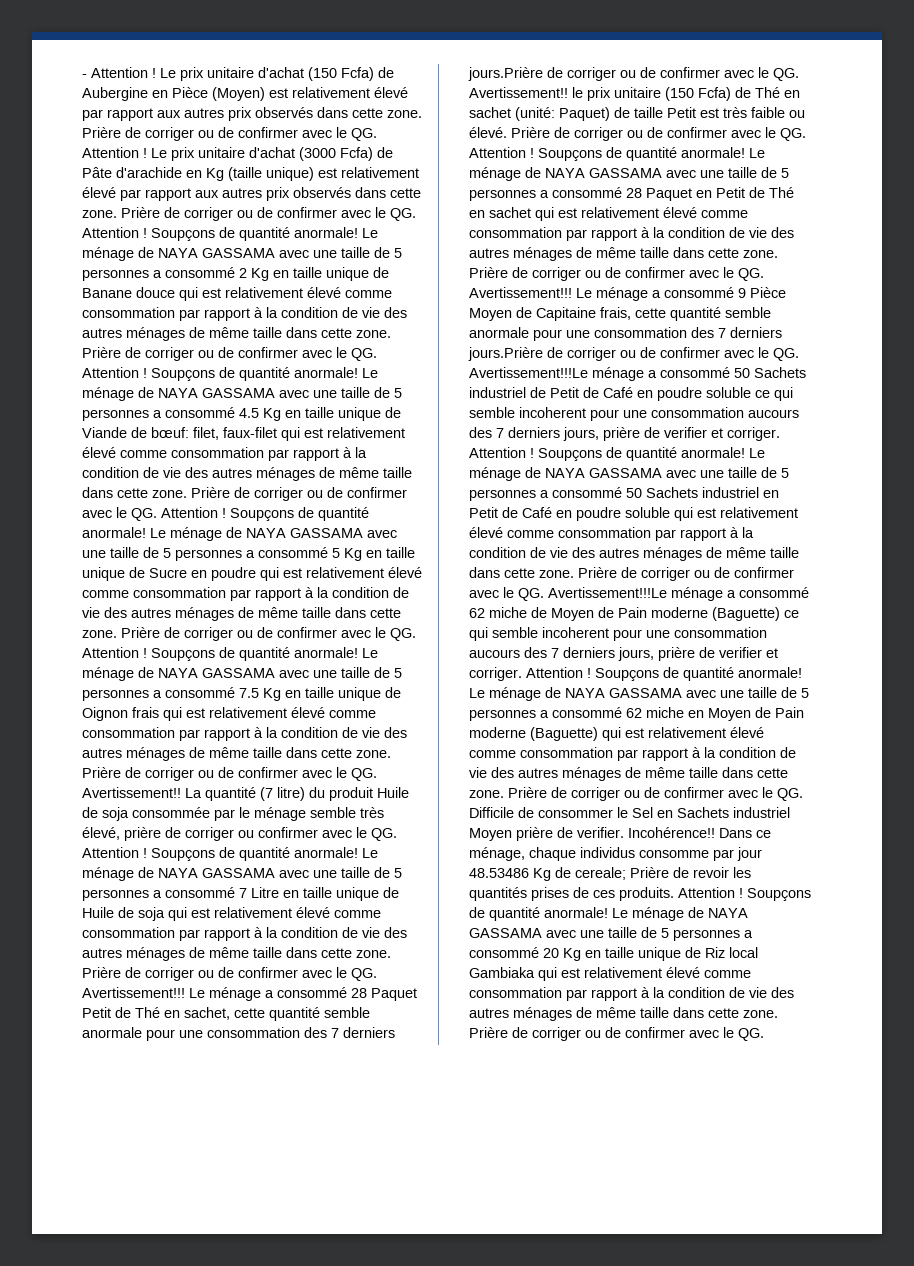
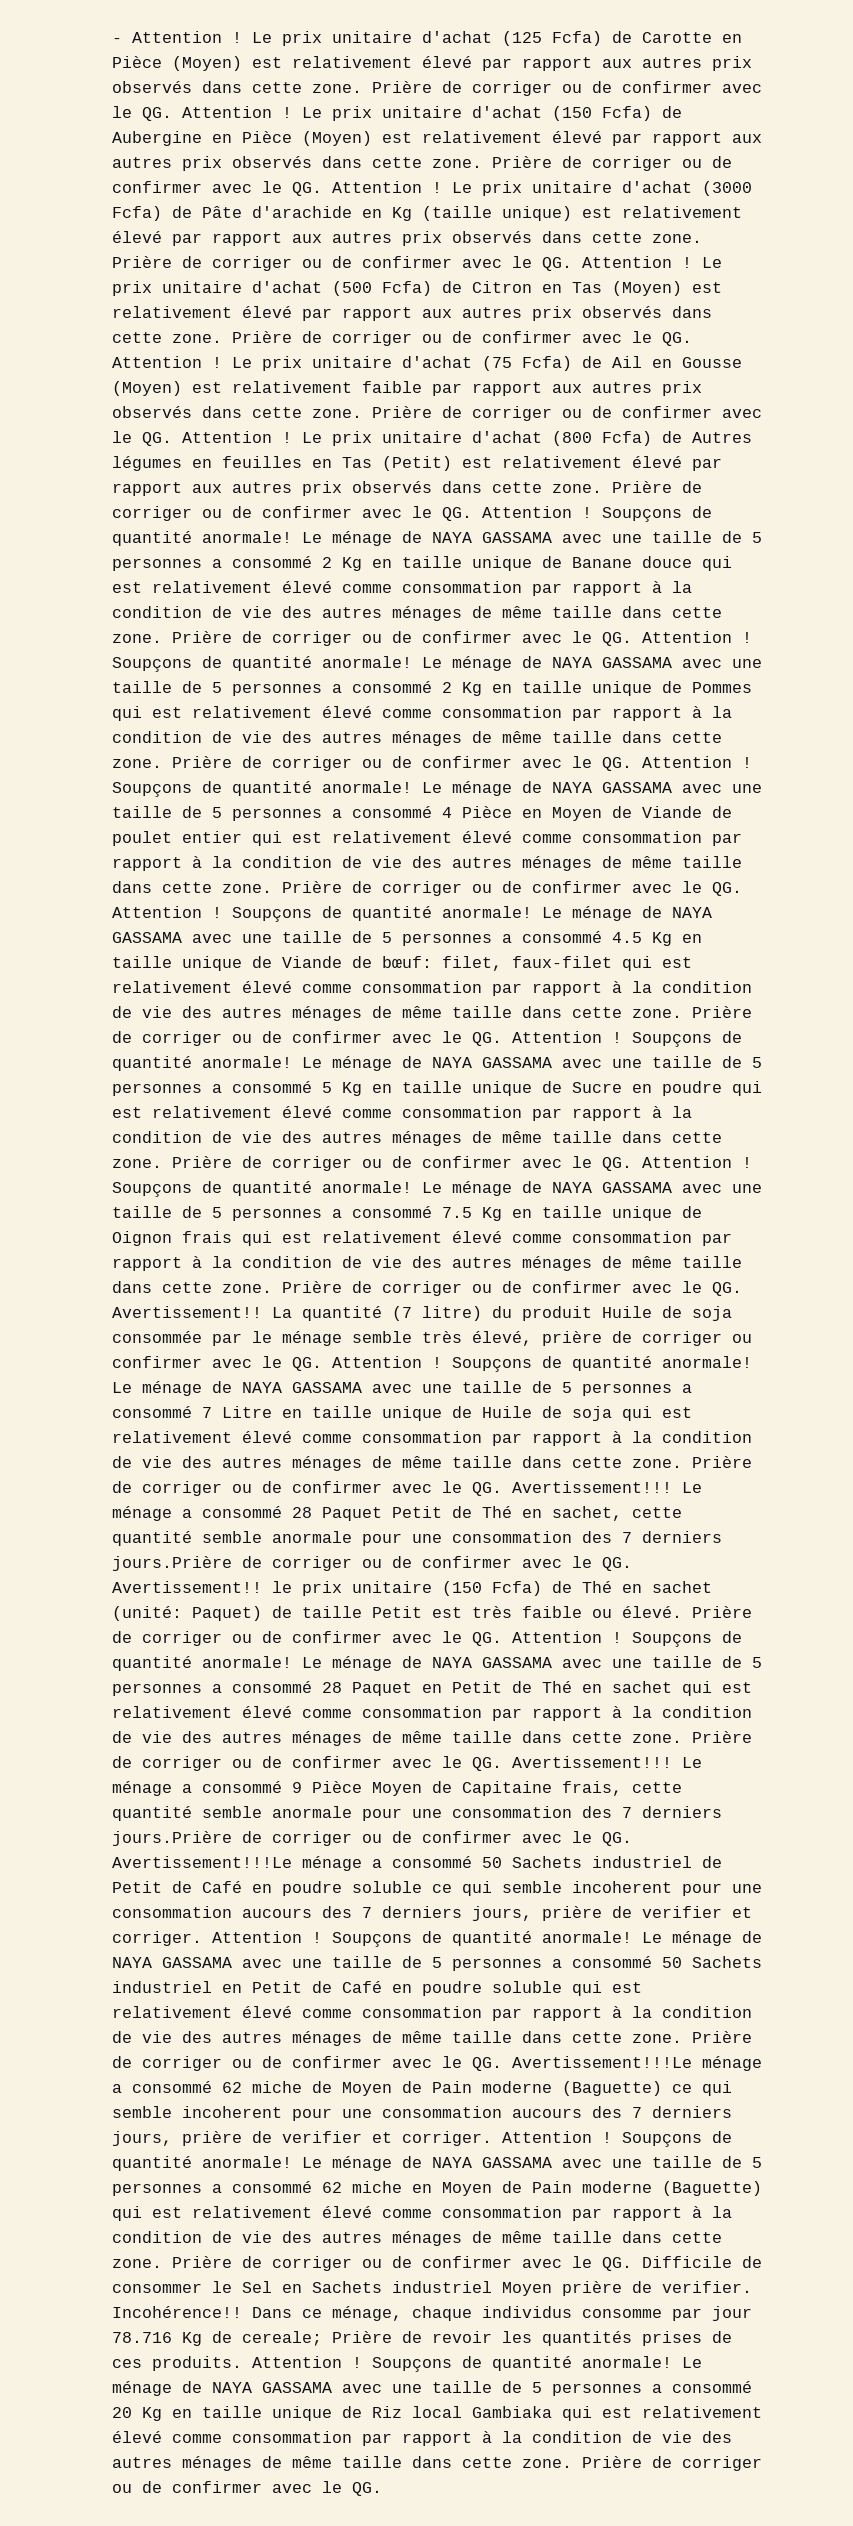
- Le prix unitaire d'achat (150 Fcfa) de Aubergine en Pièce (Moyen) est relativement élevé par rapport aux autres prix observés dans cette zone.
+ Le prix unitaire d'achat (125 Fcfa) de Carotte en Pièce (Moyen) est relativement élevé par rapport aux autres prix observés dans cette zone. Prière de corriger ou de confirmer avec le QG. Attention ! Le prix unitaire d'achat (150 Fcfa) de Aubergine en Pièce (Moyen) est relativement élevé par rapport aux autres prix observés dans cette zone.
+ Le prix unitaire d'achat (500 Fcfa) de Citron en Tas (Moyen) est relativement élevé par rapport aux autres prix observés dans cette zone. Prière de corriger ou de confirmer avec le QG. Attention ! Le prix unitaire d'achat (75 Fcfa) de Ail en Gousse (Moyen) est relativement faible par rapport aux autres prix observés dans cette zone. Prière de corriger ou de confirmer avec le QG. Attention ! Le prix unitaire d'achat (800 Fcfa) de Autres légumes en feuilles en Tas (Petit) est relativement élevé par rapport aux autres prix observés dans cette zone. Prière de corriger ou de confirmer avec le QG. Attention !
- Le ménage de NAYA GASSAMA avec une taille de 5 personnes a consommé 4.5 Kg en taille unique de Viande de bœuf: filet, faux-filet qui est relativement élevé comme consommation par rapport à la condition de vie des autres ménages de même taille dans cette zone.
+ Le ménage de NAYA GASSAMA avec une taille de 5 personnes a consommé 2 Kg en taille unique de Pommes qui est relativement élevé comme consommation par rapport à la condition de vie des autres ménages de même taille dans cette zone. Prière de corriger ou de confirmer avec le QG. Attention ! Soupçons de quantité anormale! Le ménage de NAYA GASSAMA avec une taille de 5 personnes a consommé 4 Pièce en Moyen de Viande de poulet entier qui est relativement élevé comme consommation par rapport à la condition de vie des autres ménages de même taille dans cette zone. Prière de corriger ou de confirmer avec le QG. Attention ! Soupçons de quantité anormale! Le ménage de NAYA GASSAMA avec une taille de 5 personnes a consommé 4.5 Kg en taille unique de Viande de bœuf: filet, faux-filet qui est relativement élevé comme consommation par rapport à la condition de vie des autres ménages de même taille dans cette zone.
- Dans ce ménage, chaque individus consomme par jour 48.53486 Kg de cereale; Prière de revoir les quantités prises de ces produits.
+ Dans ce ménage, chaque individus consomme par jour 78.716 Kg de cereale; Prière de revoir les quantités prises de ces produits.

